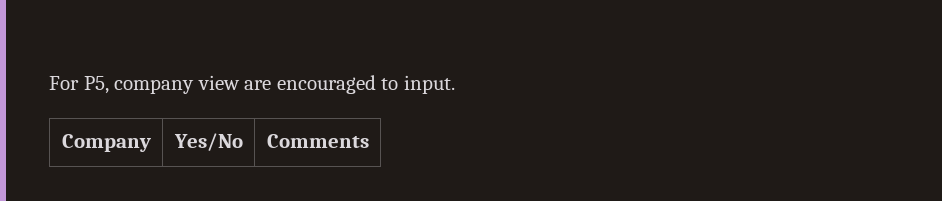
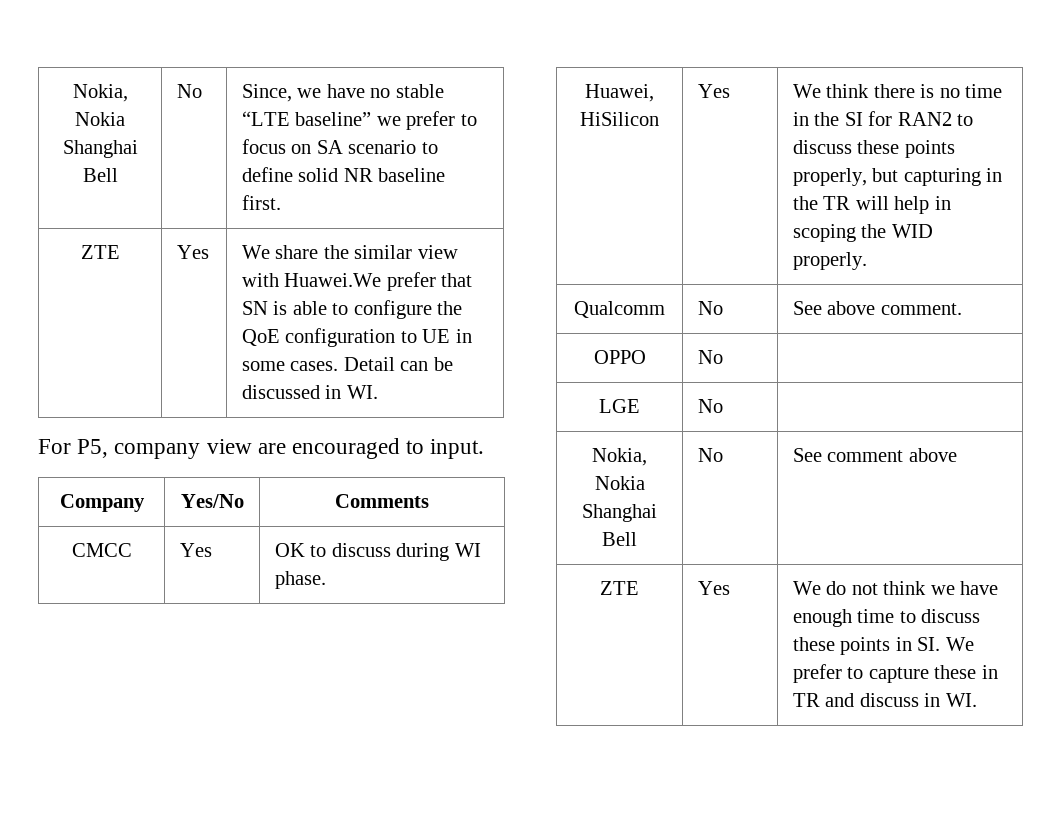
+ Nokia, Nokia Shanghai Bell | No | Since, we have no stable “LTE baseline” we prefer to focus on SA scenario to define solid NR baseline first.
+ ZTE | Yes | We share the similar view with Huawei.We prefer that SN is able to configure the QoE configuration to UE in some cases. Detail can be discussed in WI.
+ CMCC | Yes | OK to discuss during WI phase.
+ Huawei, HiSilicon | Yes | We think there is no time in the SI for RAN2 to discuss these points properly, but capturing in the TR will help in scoping the WID properly.
+ Qualcomm | No | See above comment.
+ OPPO | No |
+ LGE | No |
+ Nokia, Nokia Shanghai Bell | No | See comment above
+ ZTE | Yes | We do not think we have enough time to discuss these points in SI. We prefer to capture these in TR and discuss in WI.

